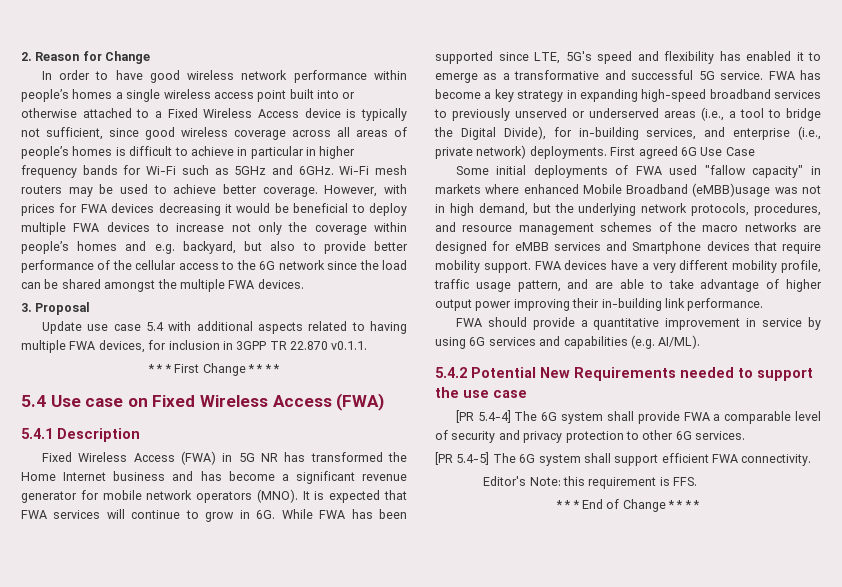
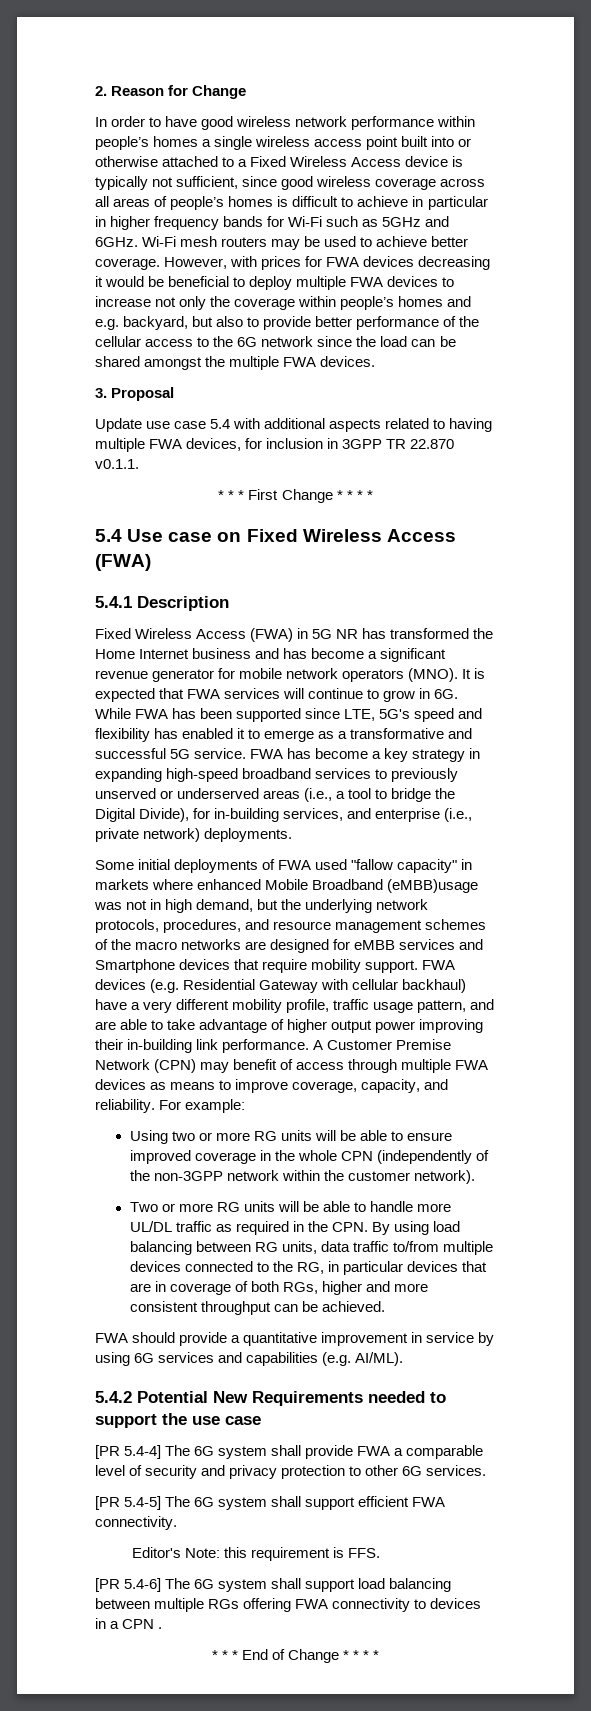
- First agreed 6G Use Case
- FWA devices have a very different mobility profile, traffic usage pattern, and are able to take advantage of higher output power improving their in-building link performance.
+ FWA devices (e.g. Residential Gateway with cellular backhaul) have a very different mobility profile, traffic usage pattern, and are able to take advantage of higher output power improving their in-building link performance. A Customer Premise Network (CPN) may benefit of access through multiple FWA devices as means to improve coverage, capacity, and reliability. For example:
+ Using two or more RG units will be able to ensure improved coverage in the whole CPN (independently of the non-3GPP network within the customer network).
+ Two or more RG units will be able to handle more UL/DL traffic as required in the CPN. By using load balancing between RG units, data traffic to/from multiple devices connected to the RG, in particular devices that are in coverage of both RGs, higher and more consistent throughput can be achieved.
+ [PR 5.4-6] The 6G system shall support load balancing between multiple RGs offering FWA connectivity to devices in a CPN .

